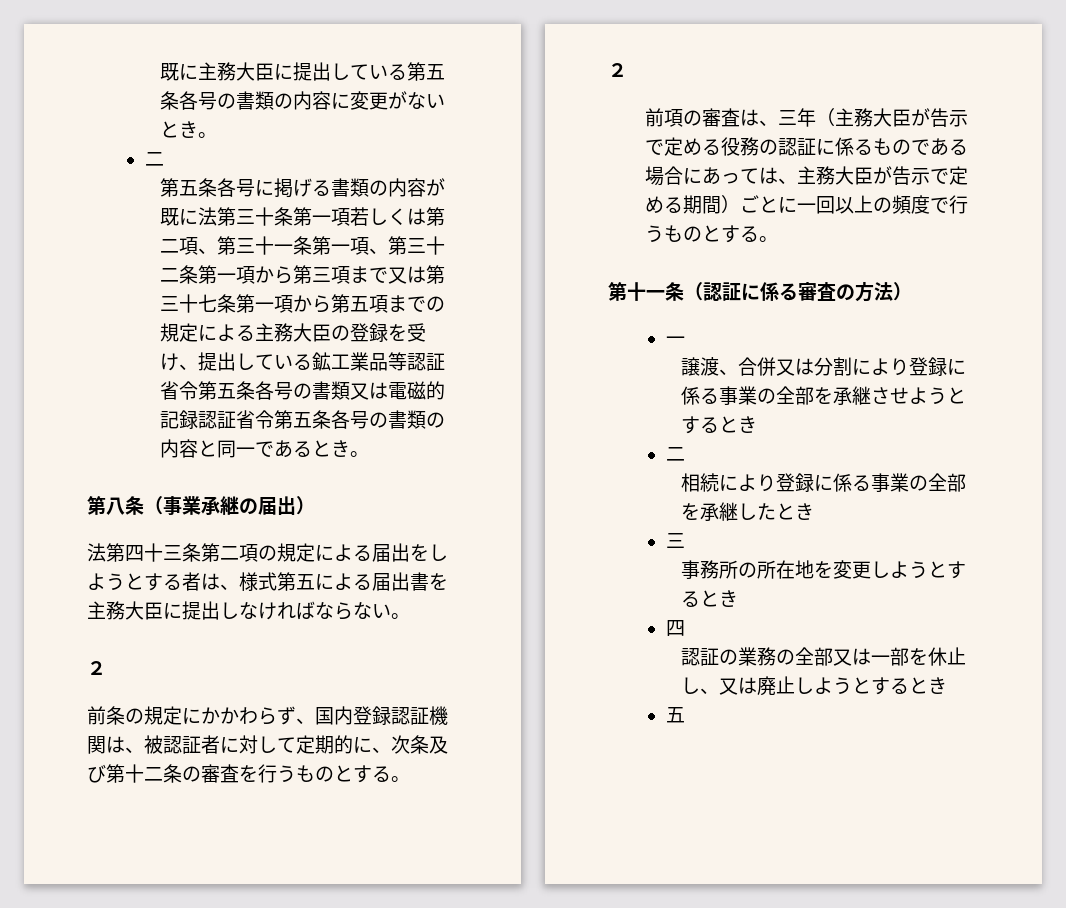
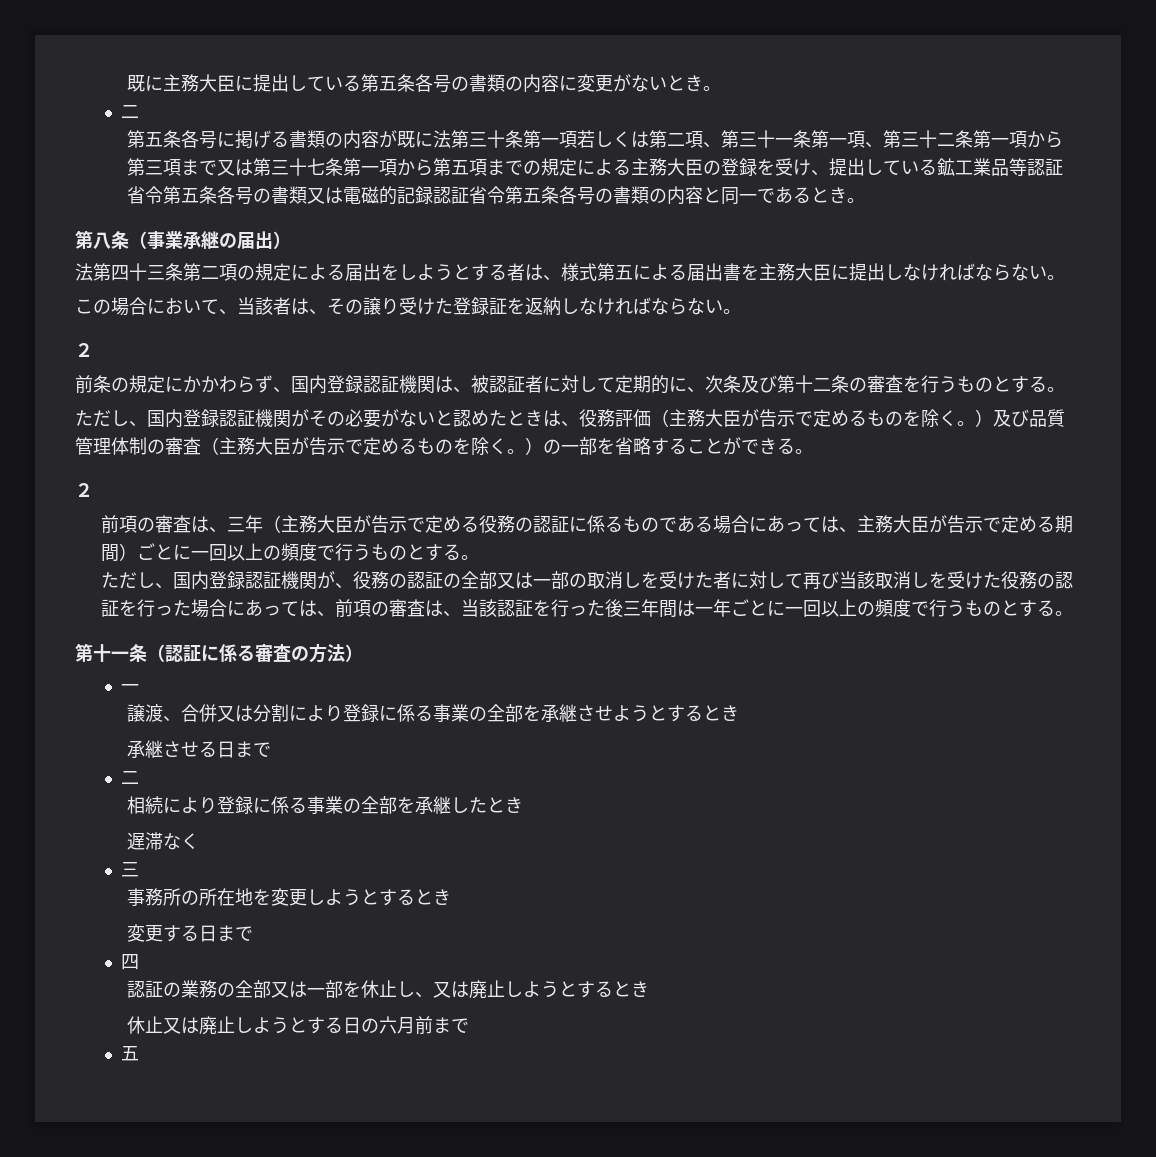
+ この場合において、当該者は、その譲り受けた登録証を返納しなければならない。
+ ただし、国内登録認証機関がその必要がないと認めたときは、役務評価（主務大臣が告示で定めるものを除く。）及び品質管理体制の審査（主務大臣が告示で定めるものを除く。）の一部を省略することができる。
+ ただし、国内登録認証機関が、役務の認証の全部又は一部の取消しを受けた者に対して再び当該取消しを受けた役務の認証を行った場合にあっては、前項の審査は、当該認証を行った後三年間は一年ごとに一回以上の頻度で行うものとする。
+ 承継させる日まで
+ 遅滞なく
+ 変更する日まで
+ 休止又は廃止しようとする日の六月前まで

